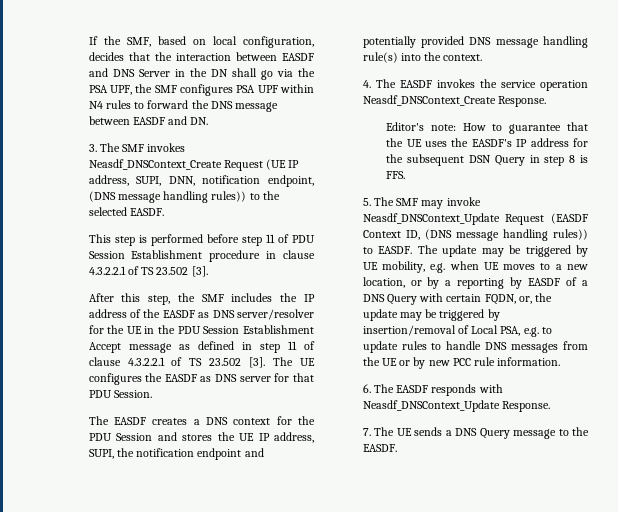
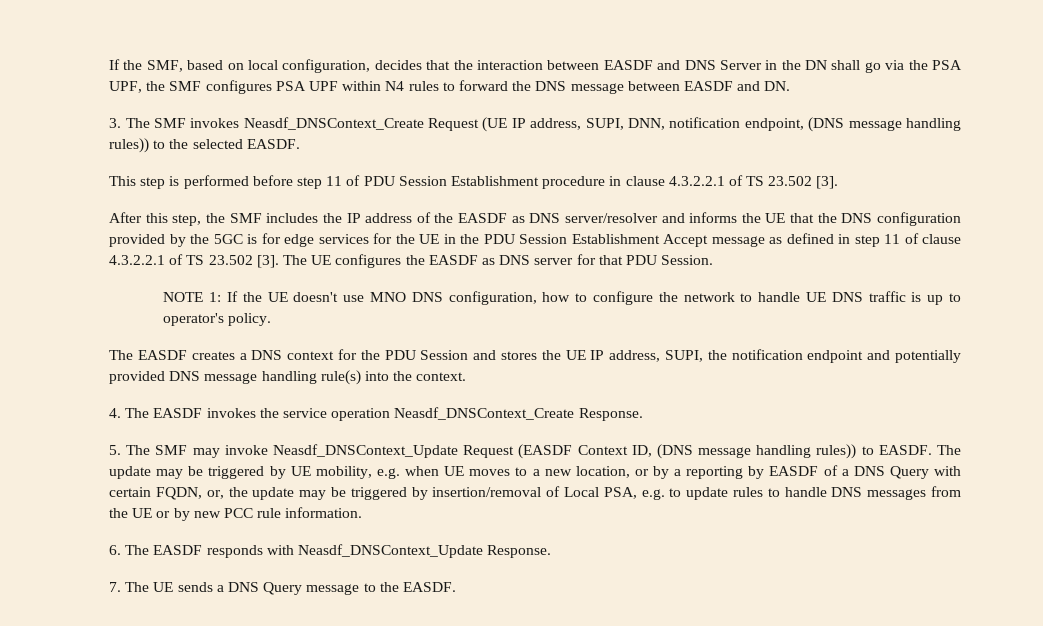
- After this step, the SMF includes the IP address of the EASDF as DNS server/resolver for the UE in the PDU Session Establishment Accept message as defined in step 11 of clause 4.3.2.2.1 of TS 23.502 [3].
+ After this step, the SMF includes the IP address of the EASDF as DNS server/resolver and informs the UE that the DNS configuration provided by the 5GC is for edge services for the UE in the PDU Session Establishment Accept message as defined in step 11 of clause 4.3.2.2.1 of TS 23.502 [3].
+ NOTE 1: If the UE doesn't use MNO DNS configuration, how to configure the network to handle UE DNS traffic is up to operator's policy.
- Editor's note: How to guarantee that the UE uses the EASDF's IP address for the subsequent DSN Query in step 8 is FFS.

